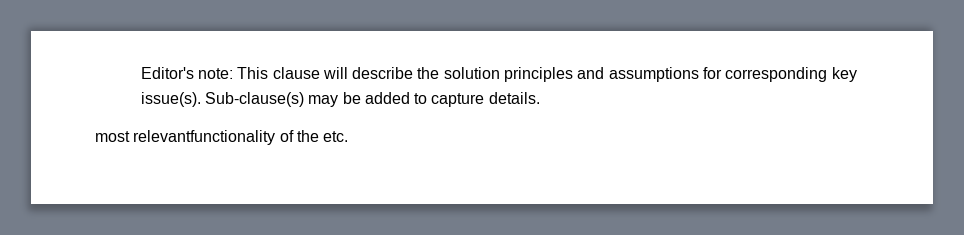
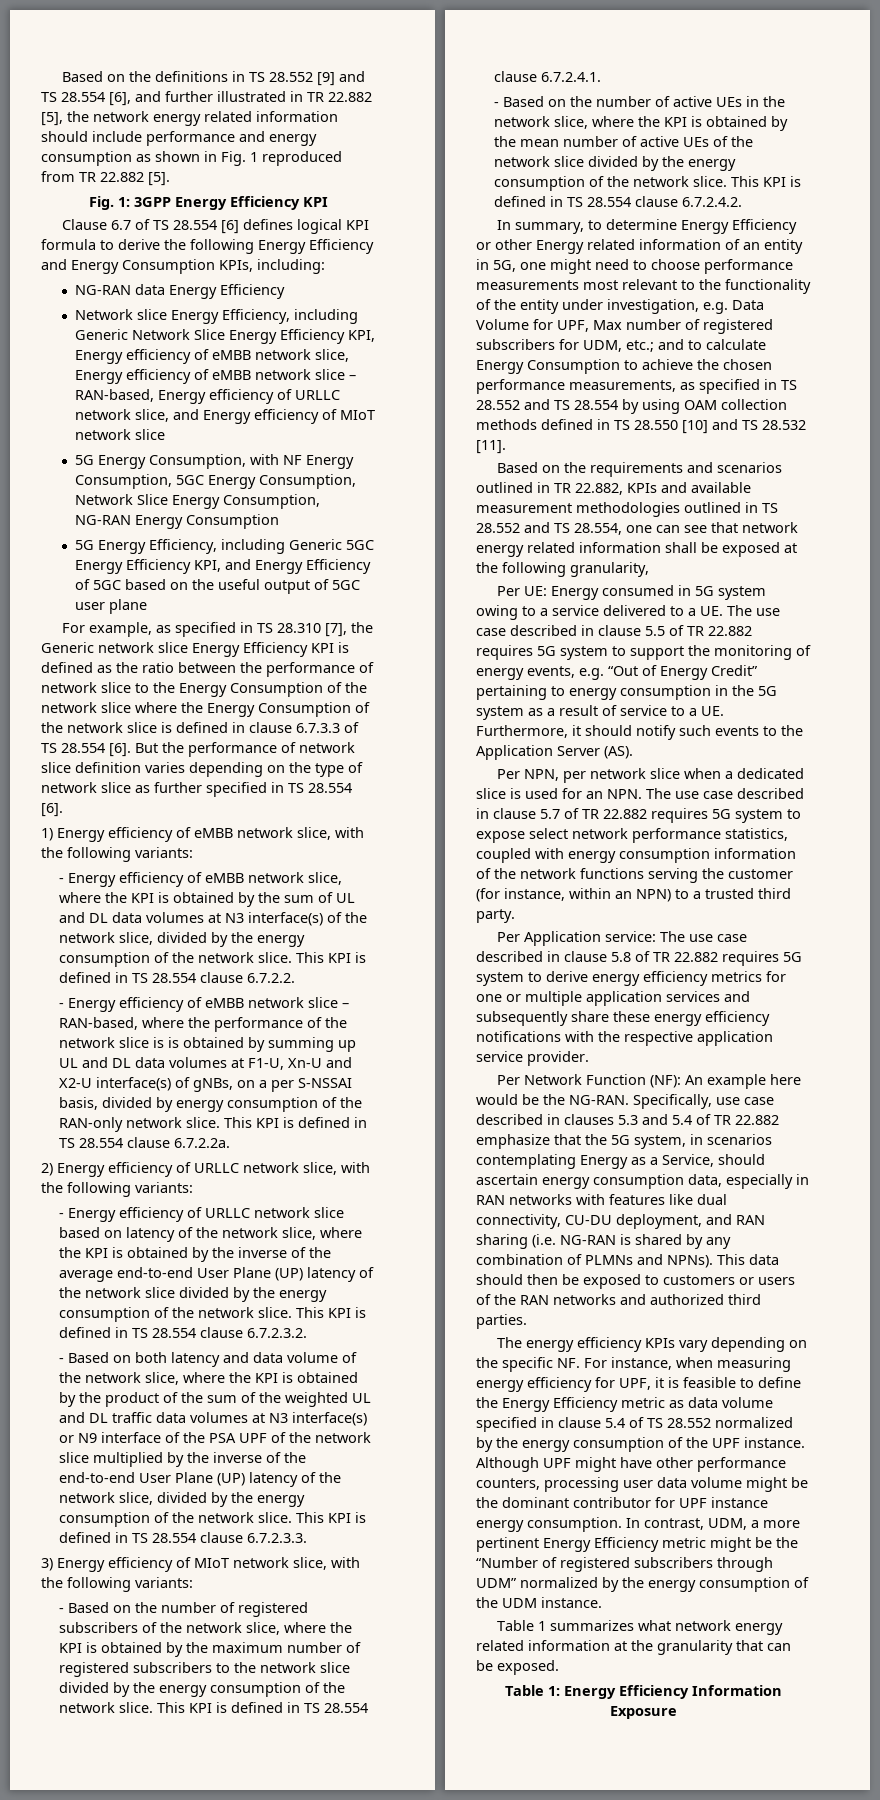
- Editor's note: This clause will describe the solution principles and assumptions for corresponding key issue(s). Sub-clause(s) may be added to capture details.
- most relevantfunctionality of the etc.
+ Based on the definitions in TS 28.552 [9] and TS 28.554 [6], and further illustrated in TR 22.882 [5], the network energy related information should include performance and energy consumption as shown in Fig. 1 reproduced from TR 22.882 [5].
+ Fig. 1: 3GPP Energy Efficiency KPI
+ Clause 6.7 of TS 28.554 [6] defines logical KPI formula to derive the following Energy Efficiency and Energy Consumption KPIs, including:
+ NG-RAN data Energy Efficiency
+ Network slice Energy Efficiency, including Generic Network Slice Energy Efficiency KPI, Energy efficiency of eMBB network slice, Energy efficiency of eMBB network slice – RAN-based, Energy efficiency of URLLC network slice, and Energy efficiency of MIoT network slice
+ 5G Energy Consumption, with NF Energy Consumption, 5GC Energy Consumption, Network Slice Energy Consumption, NG-RAN Energy Consumption
+ 5G Energy Efficiency, including Generic 5GC Energy Efficiency KPI, and Energy Efficiency of 5GC based on the useful output of 5GC user plane
+ For example, as specified in TS 28.310 [7], the Generic network slice Energy Efficiency KPI is defined as the ratio between the performance of network slice to the Energy Consumption of the network slice where the Energy Consumption of the network slice is defined in clause 6.7.3.3 of TS 28.554 [6]. But the performance of network slice definition varies depending on the type of network slice as further specified in TS 28.554 [6].
+ 1) Energy efficiency of eMBB network slice, with the following variants:
+ - Energy efficiency of eMBB network slice, where the KPI is obtained by the sum of UL and DL data volumes at N3 interface(s) of the network slice, divided by the energy consumption of the network slice. This KPI is defined in TS 28.554 clause 6.7.2.2.
+ - Energy efficiency of eMBB network slice – RAN-based, where the performance of the network slice is is obtained by summing up UL and DL data volumes at F1-U, Xn-U and X2-U interface(s) of gNBs, on a per S-NSSAI basis, divided by energy consumption of the RAN-only network slice. This KPI is defined in TS 28.554 clause 6.7.2.2a.
+ 2) Energy efficiency of URLLC network slice, with the following variants:
+ - Energy efficiency of URLLC network slice based on latency of the network slice, where the KPI is obtained by the inverse of the average end-to-end User Plane (UP) latency of the network slice divided by the energy consumption of the network slice. This KPI is defined in TS 28.554 clause 6.7.2.3.2.
+ - Based on both latency and data volume of the network slice, where the KPI is obtained by the product of the sum of the weighted UL and DL traffic data volumes at N3 interface(s) or N9 interface of the PSA UPF of the network slice multiplied by the inverse of the end-to-end User Plane (UP) latency of the network slice, divided by the energy consumption of the network slice. This KPI is defined in TS 28.554 clause 6.7.2.3.3.
+ 3) Energy efficiency of MIoT network slice, with the following variants:
+ - Based on the number of registered subscribers of the network slice, where the KPI is obtained by the maximum number of registered subscribers to the network slice divided by the energy consumption of the network slice. This KPI is defined in TS 28.554 clause 6.7.2.4.1.
+ - Based on the number of active UEs in the network slice, where the KPI is obtained by the mean number of active UEs of the network slice divided by the energy consumption of the network slice. This KPI is defined in TS 28.554 clause 6.7.2.4.2.
+ In summary, to determine Energy Efficiency or other Energy related information of an entity in 5G, one might need to choose performance measurements most relevant to the functionality of the entity under investigation, e.g. Data Volume for UPF, Max number of registered subscribers for UDM, etc.; and to calculate Energy Consumption to achieve the chosen performance measurements, as specified in TS 28.552 and TS 28.554 by using OAM collection methods defined in TS 28.550 [10] and TS 28.532 [11].
+ Based on the requirements and scenarios outlined in TR 22.882, KPIs and available measurement methodologies outlined in TS 28.552 and TS 28.554, one can see that network energy related information shall be exposed at the following granularity,
+ Per UE: Energy consumed in 5G system owing to a service delivered to a UE. The use case described in clause 5.5 of TR 22.882 requires 5G system to support the monitoring of energy events, e.g. “Out of Energy Credit” pertaining to energy consumption in the 5G system as a result of service to a UE. Furthermore, it should notify such events to the Application Server (AS).
+ Per NPN, per network slice when a dedicated slice is used for an NPN. The use case described in clause 5.7 of TR 22.882 requires 5G system to expose select network performance statistics, coupled with energy consumption information of the network functions serving the customer (for instance, within an NPN) to a trusted third party.
+ Per Application service: The use case described in clause 5.8 of TR 22.882 requires 5G system to derive energy efficiency metrics for one or multiple application services and subsequently share these energy efficiency notifications with the respective application service provider.
+ Per Network Function (NF): An example here would be the NG-RAN. Specifically, use case described in clauses 5.3 and 5.4 of TR 22.882 emphasize that the 5G system, in scenarios contemplating Energy as a Service, should ascertain energy consumption data, especially in RAN networks with features like dual connectivity, CU-DU deployment, and RAN sharing (i.e. NG-RAN is shared by any combination of PLMNs and NPNs). This data should then be exposed to customers or users of the RAN networks and authorized third parties.
+ The energy efficiency KPIs vary depending on the specific NF. For instance, when measuring energy efficiency for UPF, it is feasible to define the Energy Efficiency metric as data volume specified in clause 5.4 of TS 28.552 normalized by the energy consumption of the UPF instance. Although UPF might have other performance counters, processing user data volume might be the dominant contributor for UPF instance energy consumption. In contrast, UDM, a more pertinent Energy Efficiency metric might be the “Number of registered subscribers through UDM” normalized by the energy consumption of the UDM instance.
+ Table 1 summarizes what network energy related information at the granularity that can be exposed.
+ Table 1: Energy Efficiency Information Exposure

